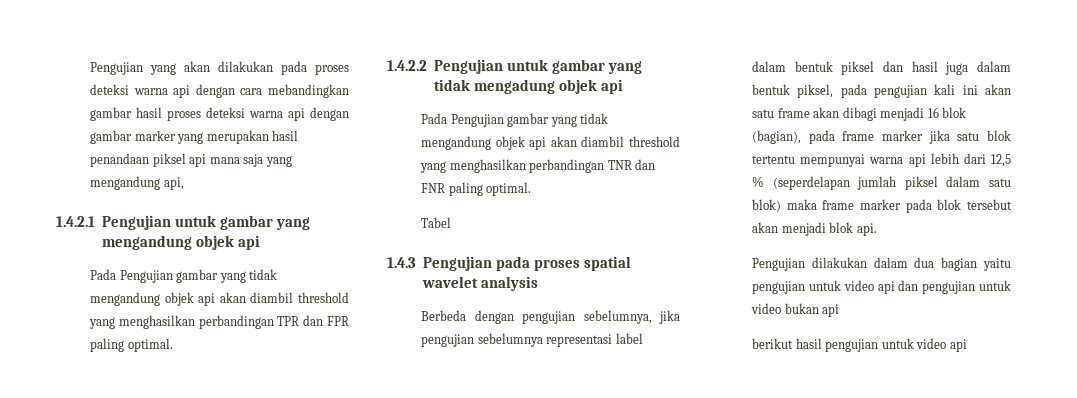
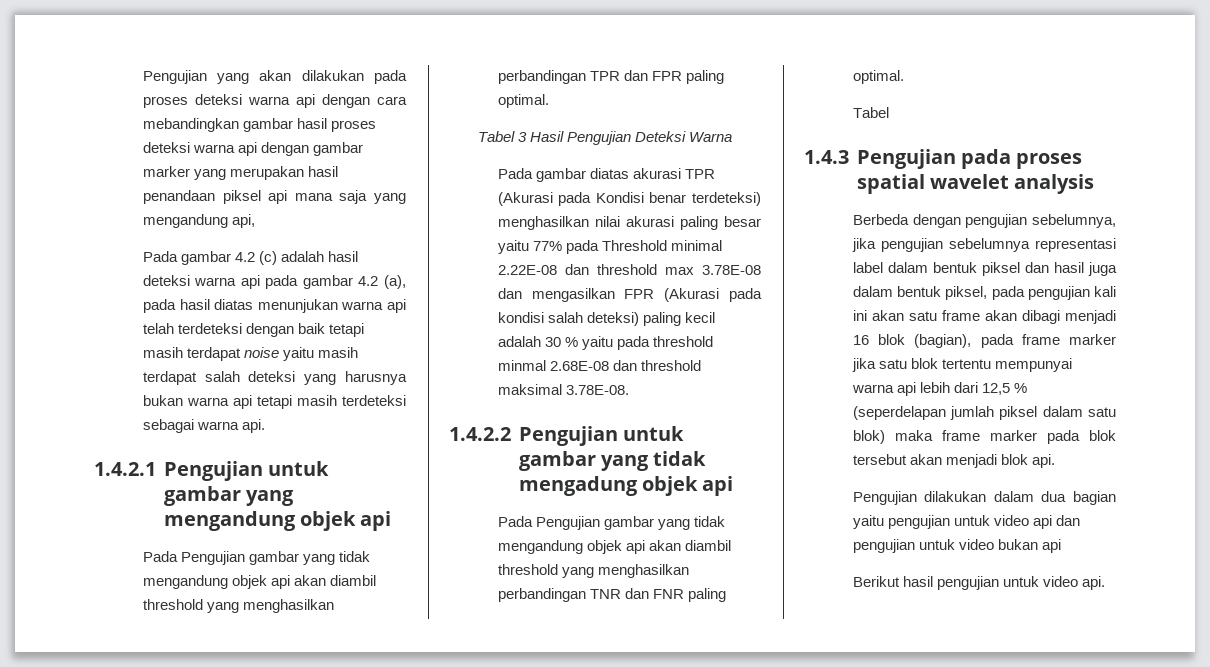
+ Pada gambar 4.2 (c) adalah hasil deteksi warna api pada gambar 4.2 (a), pada hasil diatas menunjukan warna api telah terdeteksi dengan baik tetapi masih terdapat noise yaitu masih terdapat salah deteksi yang harusnya bukan warna api tetapi masih terdeteksi sebagai warna api.
+ Tabel 3 Hasil Pengujian Deteksi Warna
+ Pada gambar diatas akurasi TPR (Akurasi pada Kondisi benar terdeteksi) menghasilkan nilai akurasi paling besar yaitu 77% pada Threshold minimal 2.22E-08 dan threshold max 3.78E-08 dan mengasilkan FPR (Akurasi pada kondisi salah deteksi) paling kecil adalah 30 % yaitu pada threshold minmal 2.68E-08 dan threshold maksimal 3.78E-08.
- berikut hasil pengujian untuk video api
+ Berikut hasil pengujian untuk video api.

